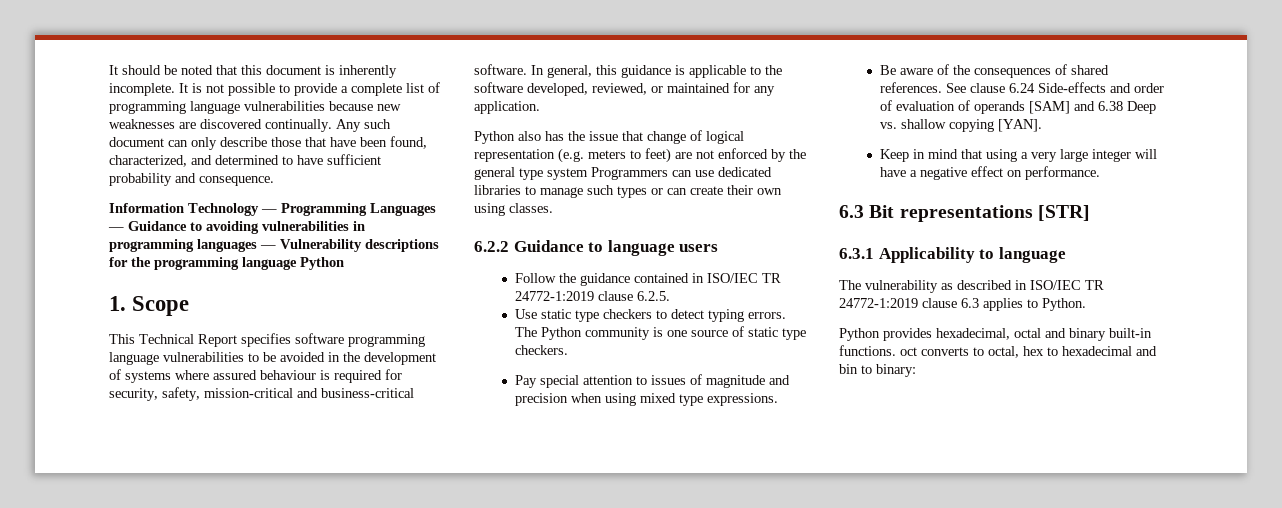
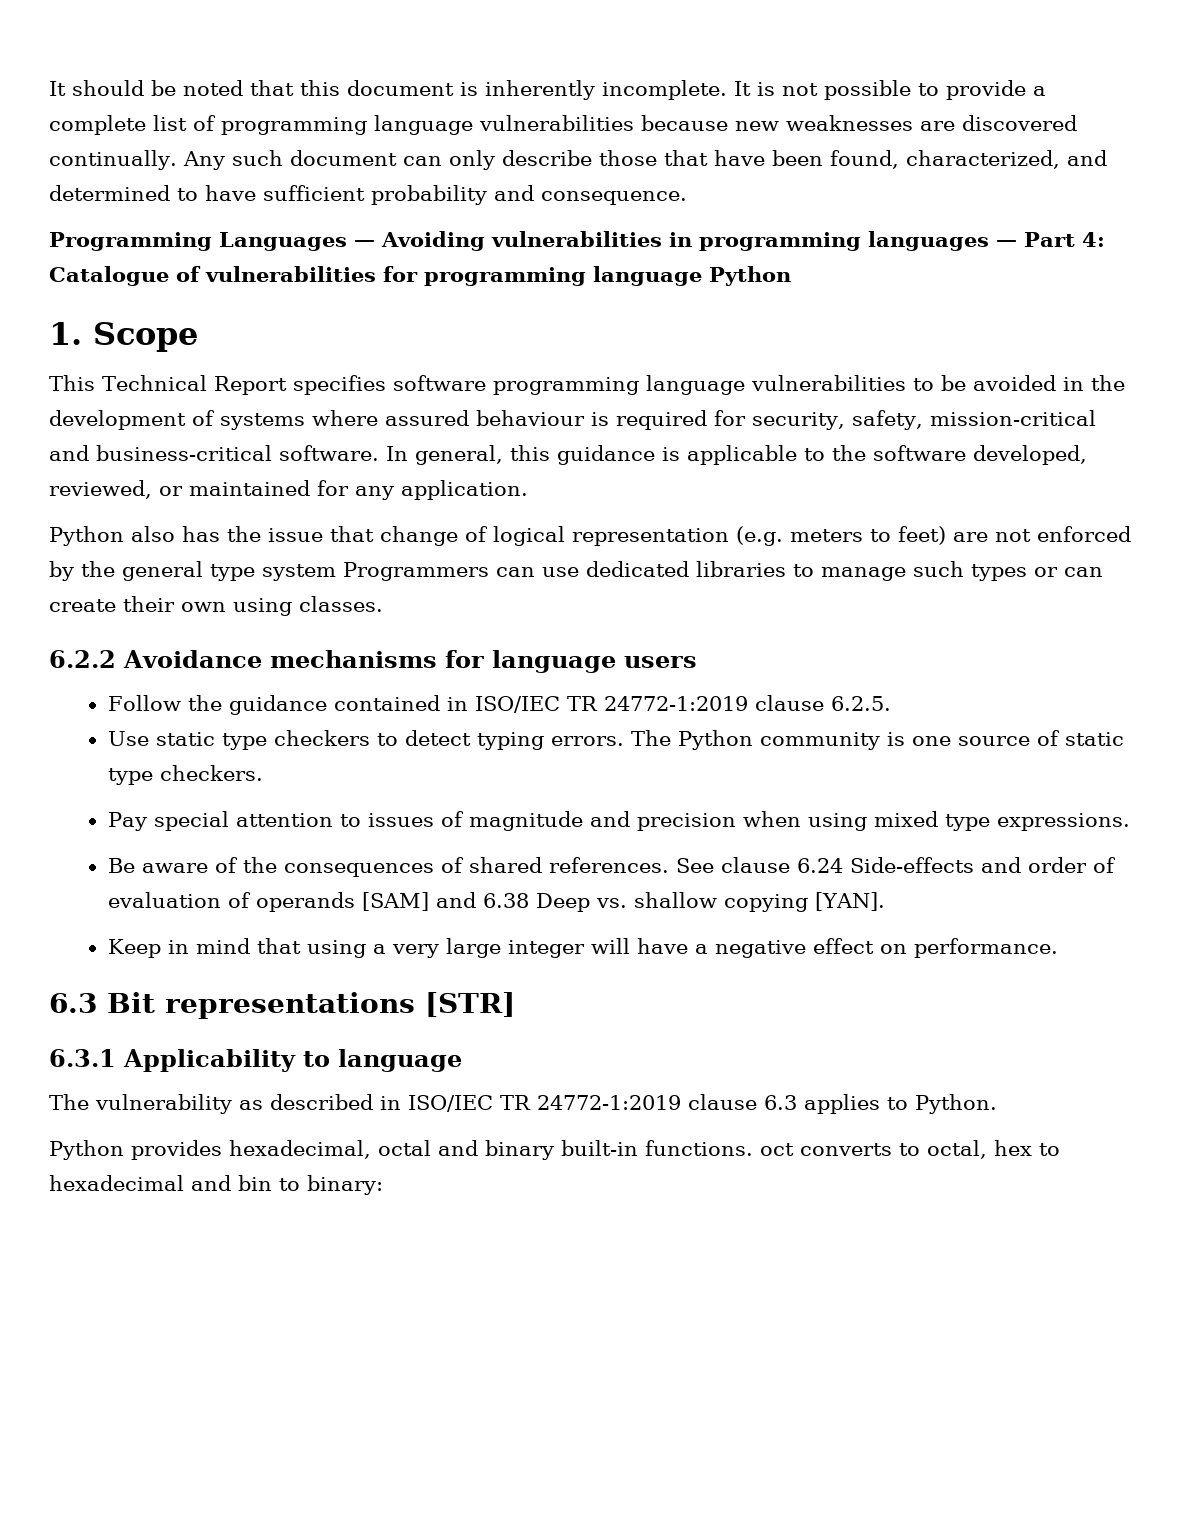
- Information Technology — Programming Languages — Guidance to avoiding vulnerabilities in programming languages — Vulnerability descriptions for the programming language Python
+ Programming Languages — Avoiding vulnerabilities in programming languages — Part 4: Catalogue of vulnerabilities for programming language Python
- 6.2.2 Guidance to language users
+ 6.2.2 Avoidance mechanisms for language users

